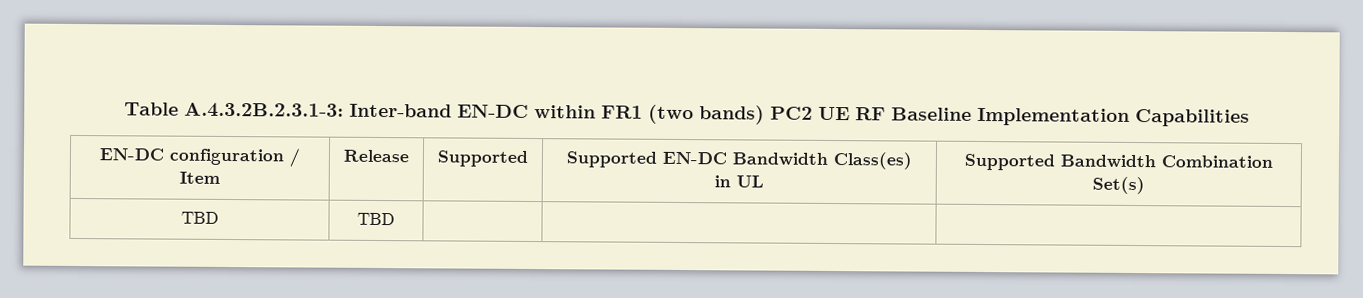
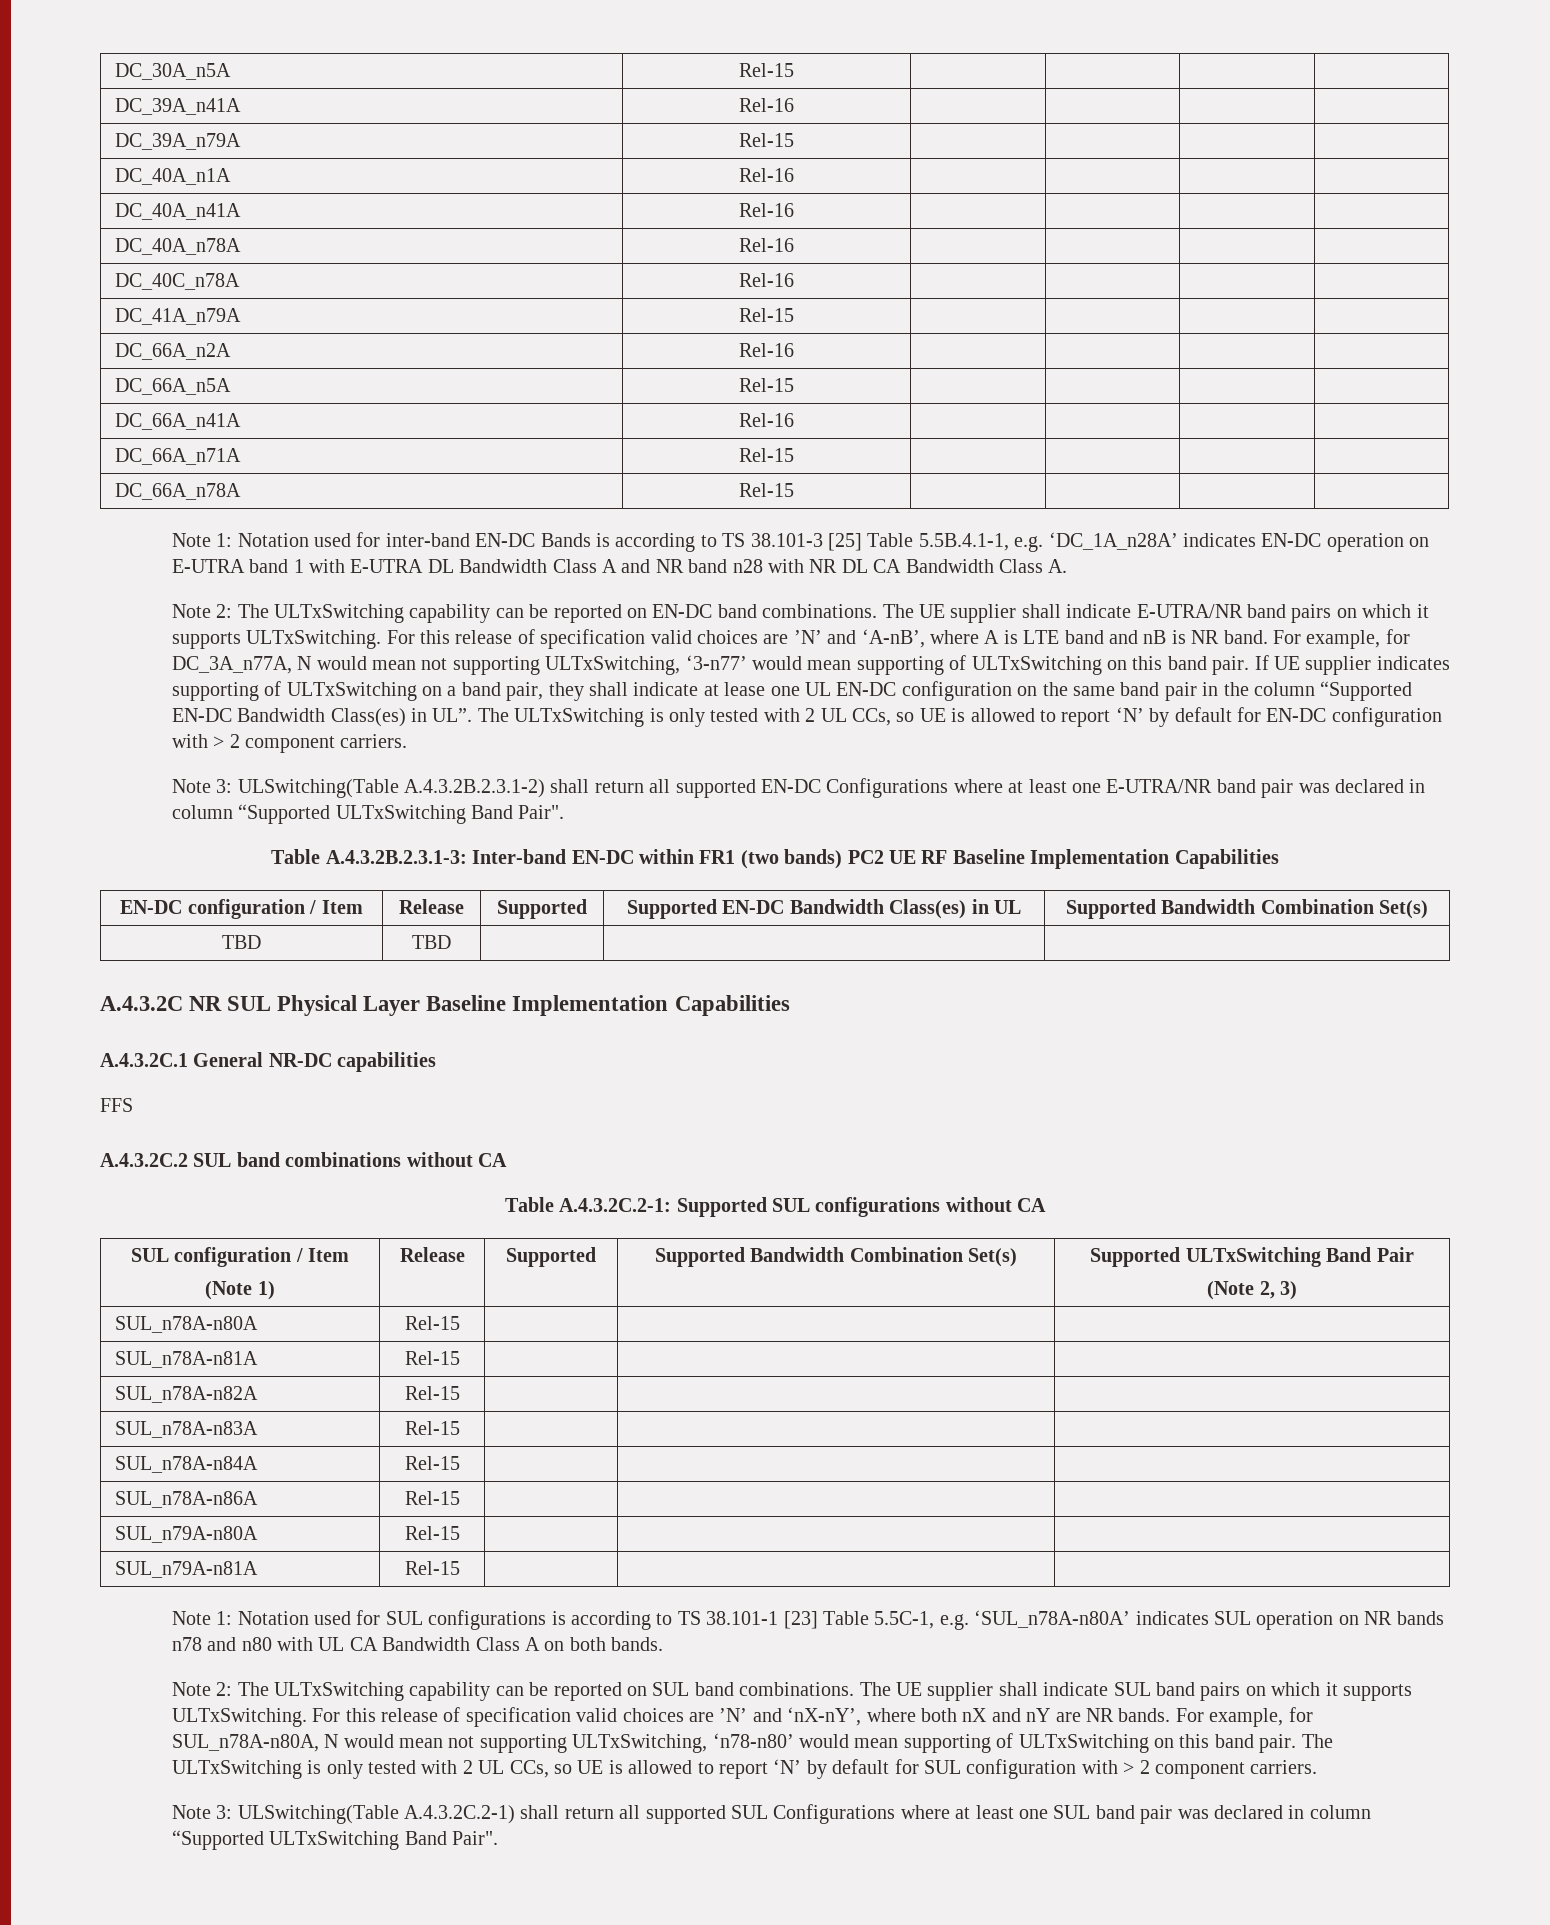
+ DC_30A_n5A | Rel-15 | | | |
+ DC_39A_n41A | Rel-16 | | | |
+ DC_39A_n79A | Rel-15 | | | |
+ DC_40A_n1A | Rel-16 | | | |
+ DC_40A_n41A | Rel-16 | | | |
+ DC_40A_n78A | Rel-16 | | | |
+ DC_40C_n78A | Rel-16 | | | |
+ DC_41A_n79A | Rel-15 | | | |
+ DC_66A_n2A | Rel-16 | | | |
+ DC_66A_n5A | Rel-15 | | | |
+ DC_66A_n41A | Rel-16 | | | |
+ DC_66A_n71A | Rel-15 | | | |
+ DC_66A_n78A | Rel-15 | | | |
+ Note 1: Notation used for inter-band EN-DC Bands is according to TS 38.101-3 [25] Table 5.5B.4.1-1, e.g. ‘DC_1A_n28A’ indicates EN-DC operation on E-UTRA band 1 with E-UTRA DL Bandwidth Class A and NR band n28 with NR DL CA Bandwidth Class A.
+ Note 2: The ULTxSwitching capability can be reported on EN-DC band combinations. The UE supplier shall indicate E-UTRA/NR band pairs on which it supports ULTxSwitching. For this release of specification valid choices are ’N’ and ‘A-nB’, where A is LTE band and nB is NR band. For example, for DC_3A_n77A, N would mean not supporting ULTxSwitching, ‘3-n77’ would mean supporting of ULTxSwitching on this band pair. If UE supplier indicates supporting of ULTxSwitching on a band pair, they shall indicate at lease one UL EN-DC configuration on the same band pair in the column “Supported EN-DC Bandwidth Class(es) in UL”. The ULTxSwitching is only tested with 2 UL CCs, so UE is allowed to report ‘N’ by default for EN-DC configuration with > 2 component carriers.
+ Note 3: ULSwitching(Table A.4.3.2B.2.3.1-2) shall return all supported EN-DC Configurations where at least one E-UTRA/NR band pair was declared in column “Supported ULTxSwitching Band Pair".
+ A.4.3.2C NR SUL Physical Layer Baseline Implementation Capabilities
+ A.4.3.2C.1 General NR-DC capabilities
+ FFS
+ A.4.3.2C.2 SUL band combinations without CA
+ Table A.4.3.2C.2-1: Supported SUL configurations without CA
+ SUL configuration / Item
+ (Note 1) | Release | Supported | Supported Bandwidth Combination Set(s) | Supported ULTxSwitching Band Pair
+ (Note 2, 3)
+ SUL_n78A-n80A | Rel-15 | | |
+ SUL_n78A-n81A | Rel-15 | | |
+ SUL_n78A-n82A | Rel-15 | | |
+ SUL_n78A-n83A | Rel-15 | | |
+ SUL_n78A-n84A | Rel-15 | | |
+ SUL_n78A-n86A | Rel-15 | | |
+ SUL_n79A-n80A | Rel-15 | | |
+ SUL_n79A-n81A | Rel-15 | | |
+ Note 1: Notation used for SUL configurations is according to TS 38.101-1 [23] Table 5.5C-1, e.g. ‘SUL_n78A-n80A’ indicates SUL operation on NR bands n78 and n80 with UL CA Bandwidth Class A on both bands.
+ Note 2: The ULTxSwitching capability can be reported on SUL band combinations. The UE supplier shall indicate SUL band pairs on which it supports ULTxSwitching. For this release of specification valid choices are ’N’ and ‘nX-nY’, where both nX and nY are NR bands. For example, for SUL_n78A-n80A, N would mean not supporting ULTxSwitching, ‘n78-n80’ would mean supporting of ULTxSwitching on this band pair. The ULTxSwitching is only tested with 2 UL CCs, so UE is allowed to report ‘N’ by default for SUL configuration with > 2 component carriers.
+ Note 3: ULSwitching(Table A.4.3.2C.2-1) shall return all supported SUL Configurations where at least one SUL band pair was declared in column “Supported ULTxSwitching Band Pair".

